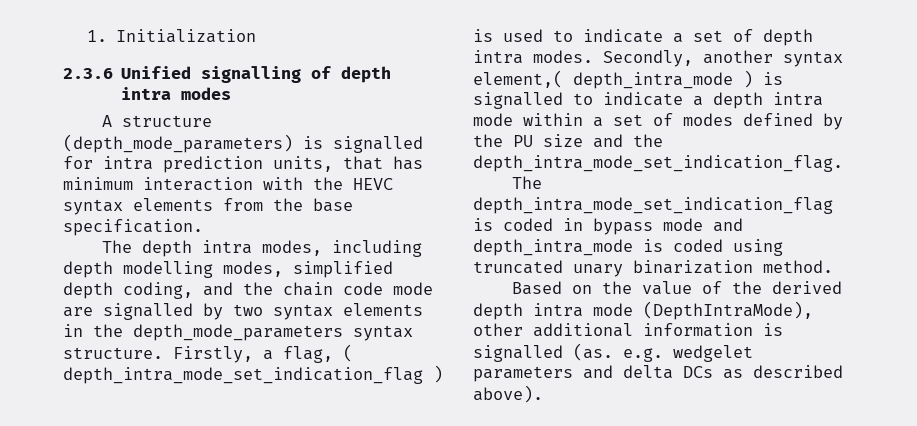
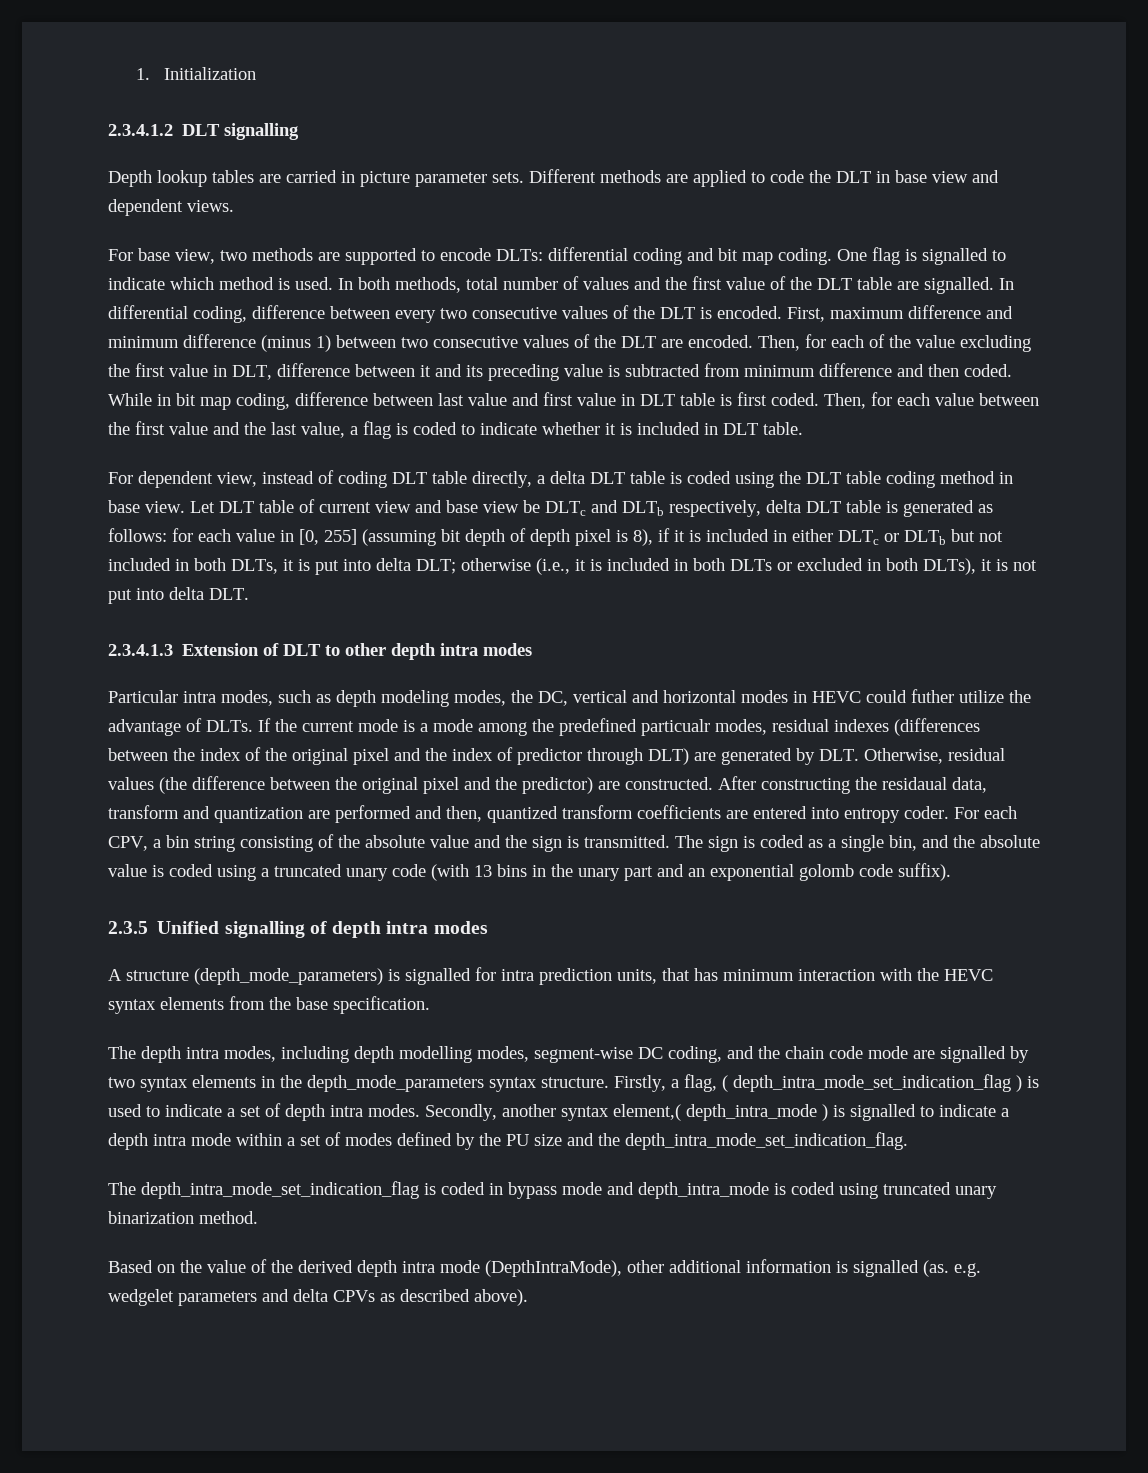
- 2.3.6 Unified signalling of depth intra modes
+ 2.3.4.1.2 DLT signalling
+ Depth lookup tables are carried in picture parameter sets. Different methods are applied to code the DLT in base view and dependent views.
+ For base view, two methods are supported to encode DLTs: differential coding and bit map coding. One flag is signalled to indicate which method is used. In both methods, total number of values and the first value of the DLT table are signalled. In differential coding, difference between every two consecutive values of the DLT is encoded. First, maximum difference and minimum difference (minus 1) between two consecutive values of the DLT are encoded. Then, for each of the value excluding the first value in DLT, difference between it and its preceding value is subtracted from minimum difference and then coded. While in bit map coding, difference between last value and first value in DLT table is first coded. Then, for each value between the first value and the last value, a flag is coded to indicate whether it is included in DLT table.
+ For dependent view, instead of coding DLT table directly, a delta DLT table is coded using the DLT table coding method in base view. Let DLT table of current view and base view be DLTc and DLTb respectively, delta DLT table is generated as follows: for each value in [0, 255] (assuming bit depth of depth pixel is 8), if it is included in either DLTc or DLTb but not included in both DLTs, it is put into delta DLT; otherwise (i.e., it is included in both DLTs or excluded in both DLTs), it is not put into delta DLT.
+ 2.3.4.1.3 Extension of DLT to other depth intra modes
+ Particular intra modes, such as depth modeling modes, the DC, vertical and horizontal modes in HEVC could futher utilize the advantage of DLTs. If the current mode is a mode among the predefined particualr modes, residual indexes (differences between the index of the original pixel and the index of predictor through DLT) are generated by DLT. Otherwise, residual values (the difference between the original pixel and the predictor) are constructed. After constructing the residaual data, transform and quantization are performed and then, quantized transform coefficients are entered into entropy coder. For each CPV, a bin string consisting of the absolute value and the sign is transmitted. The sign is coded as a single bin, and the absolute value is coded using a truncated unary code (with 13 bins in the unary part and an exponential golomb code suffix).
+ 2.3.5 Unified signalling of depth intra modes
- The depth intra modes, including depth modelling modes, simplified depth coding, and the chain code mode are signalled by two syntax elements in the depth_mode_parameters syntax structure.
+ The depth intra modes, including depth modelling modes, segment-wise DC coding, and the chain code mode are signalled by two syntax elements in the depth_mode_parameters syntax structure.
- Based on the value of the derived depth intra mode (DepthIntraMode), other additional information is signalled (as. e.g. wedgelet parameters and delta DCs as described above).
+ Based on the value of the derived depth intra mode (DepthIntraMode), other additional information is signalled (as. e.g. wedgelet parameters and delta CPVs as described above).

